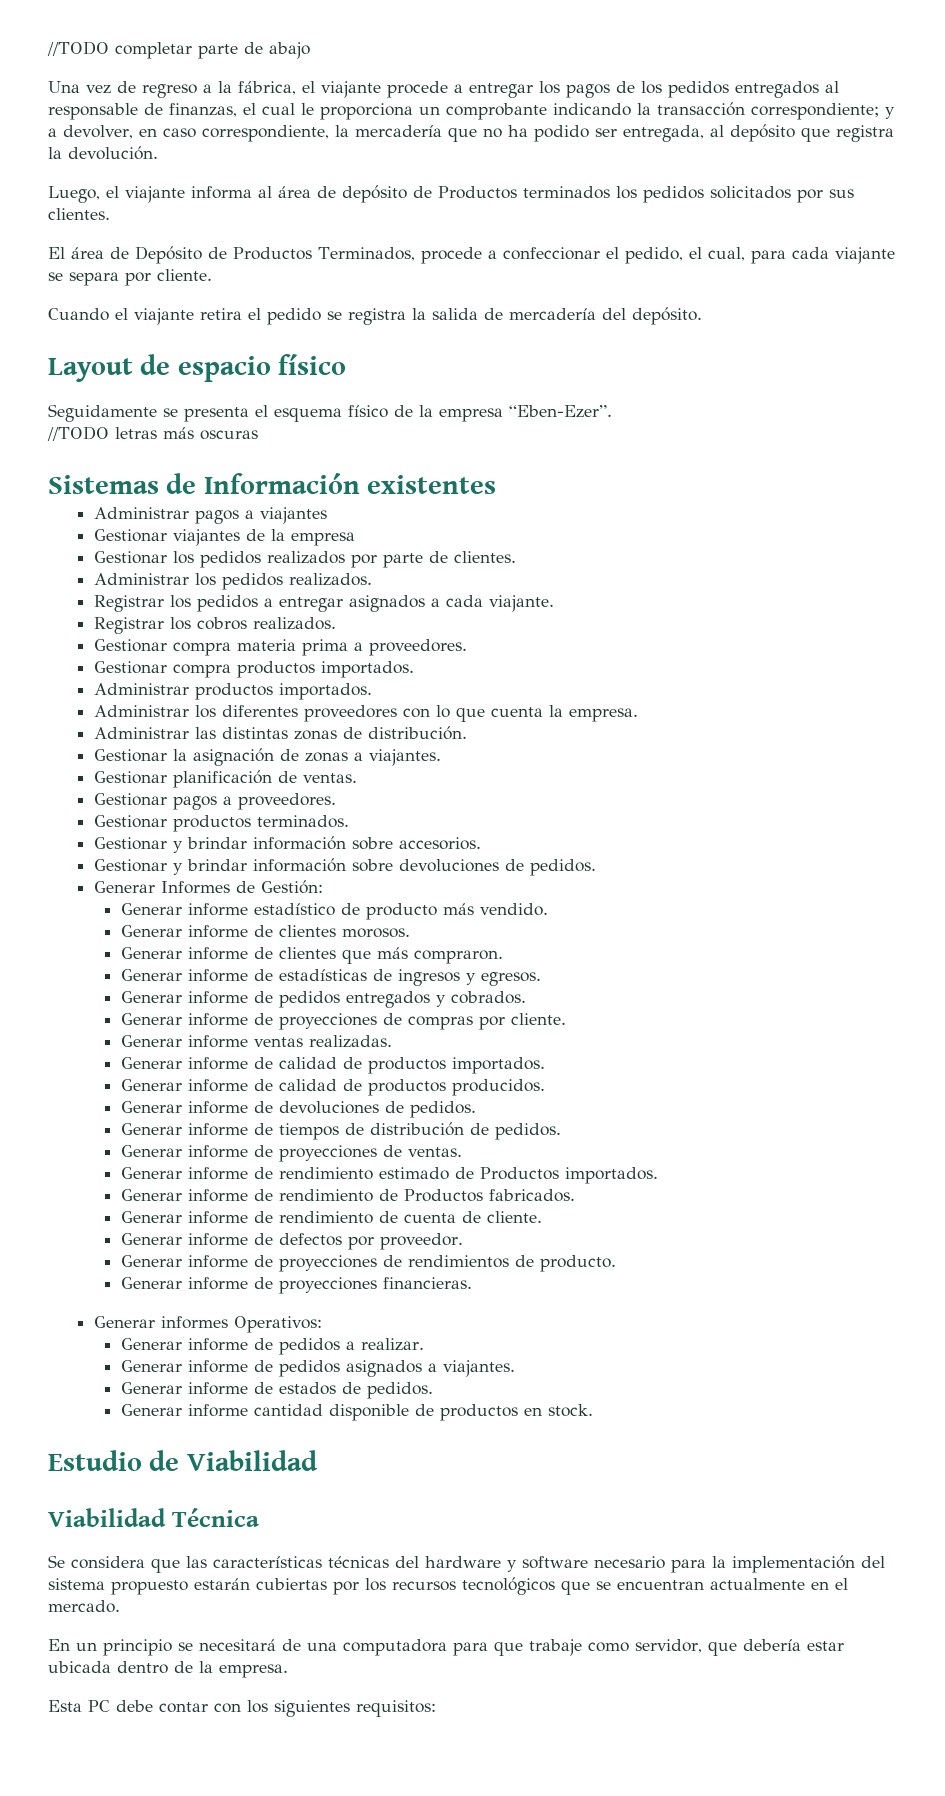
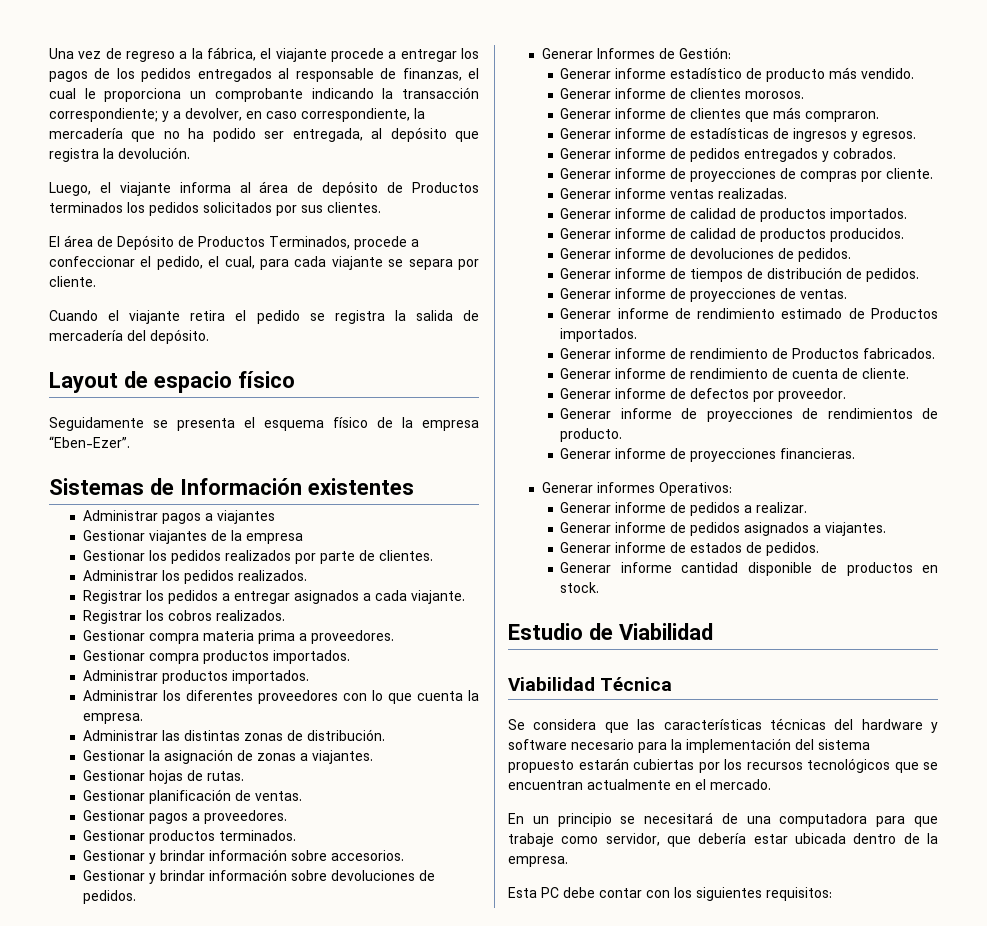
- //TODO completar parte de abajo
- //TODO letras más oscuras
+ Gestionar hojas de rutas.

